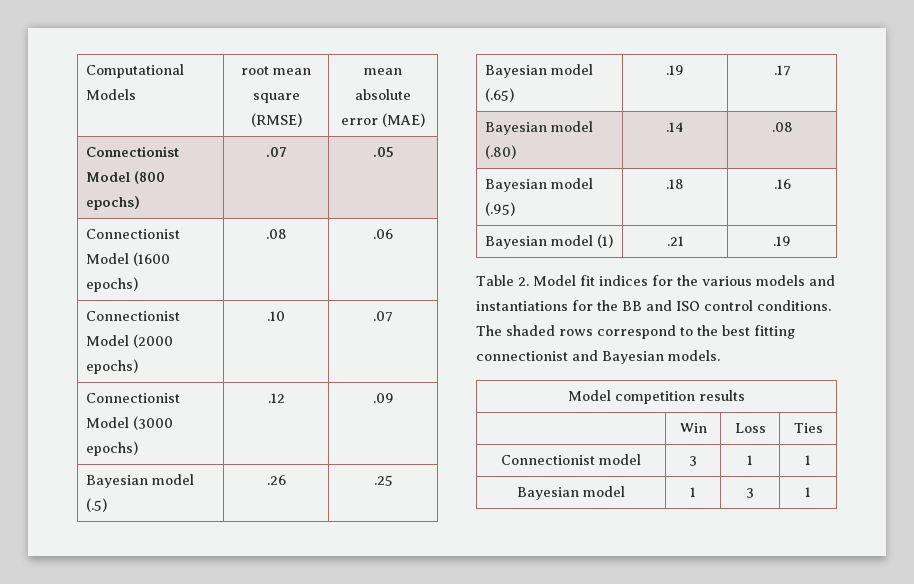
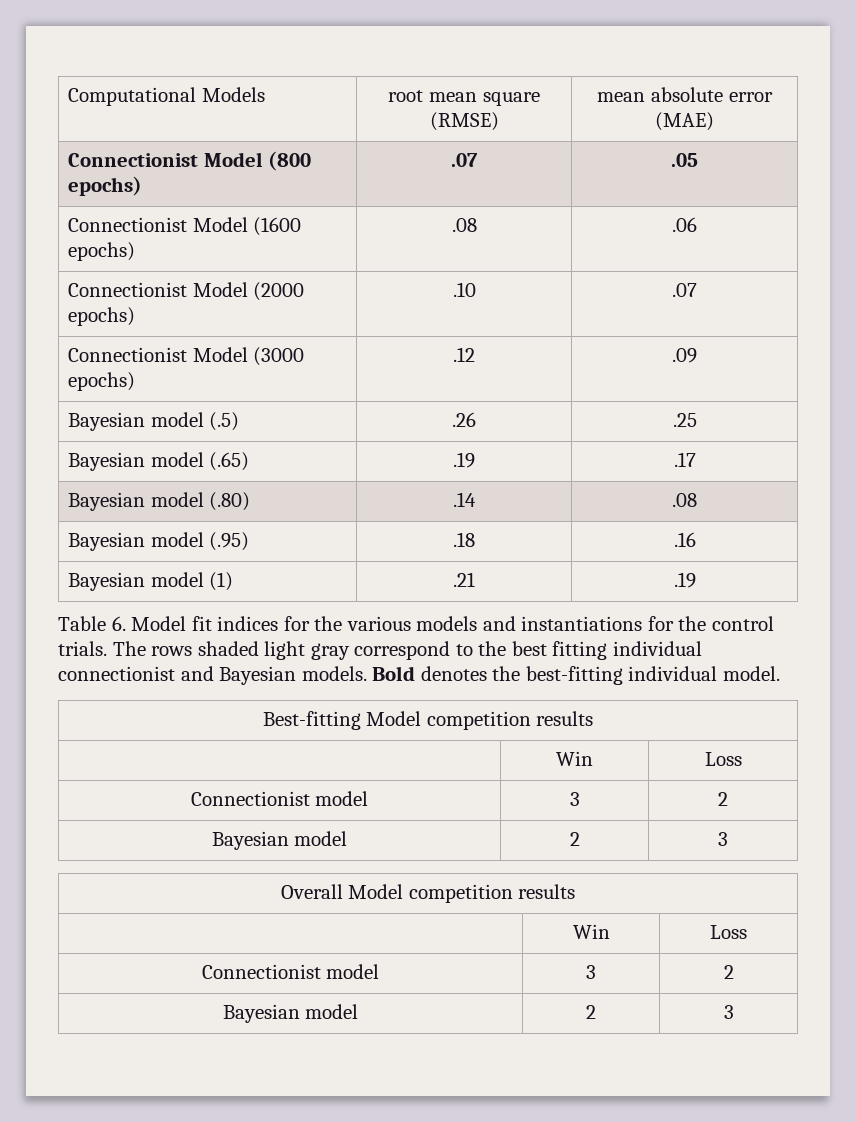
- Table 2. Model fit indices for the various models and instantiations for the BB and ISO control conditions. The shaded rows correspond to the best fitting connectionist and Bayesian models.
- Model competition results
- | Win | Loss | Ties
- Connectionist model | 3 | 1 | 1
- Bayesian model | 1 | 3 | 1
+ Table 6. Model fit indices for the various models and instantiations for the control trials. The rows shaded light gray correspond to the best fitting individual connectionist and Bayesian models. Bold denotes the best-fitting individual model.
+ Best-fitting Model competition results
+ | Win | Loss
+ Connectionist model | 3 | 2
+ Bayesian model | 2 | 3
+ Overall Model competition results
+ | Win | Loss
+ Connectionist model | 3 | 2
+ Bayesian model | 2 | 3

